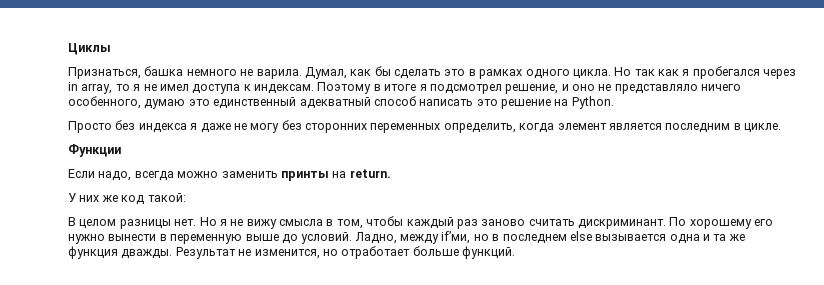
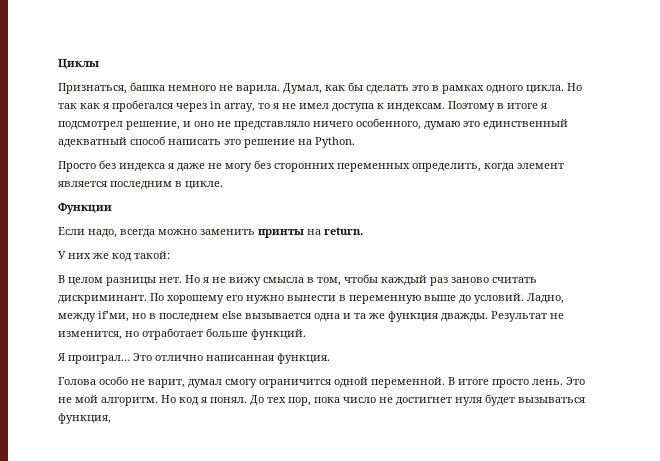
+ Я проиграл… Это отлично написанная функция.
+ Голова особо не варит, думал смогу ограничится одной переменной. В итоге просто лень. Это не мой алгоритм. Но код я понял. До тех пор, пока число не достигнет нуля будет вызываться функция,

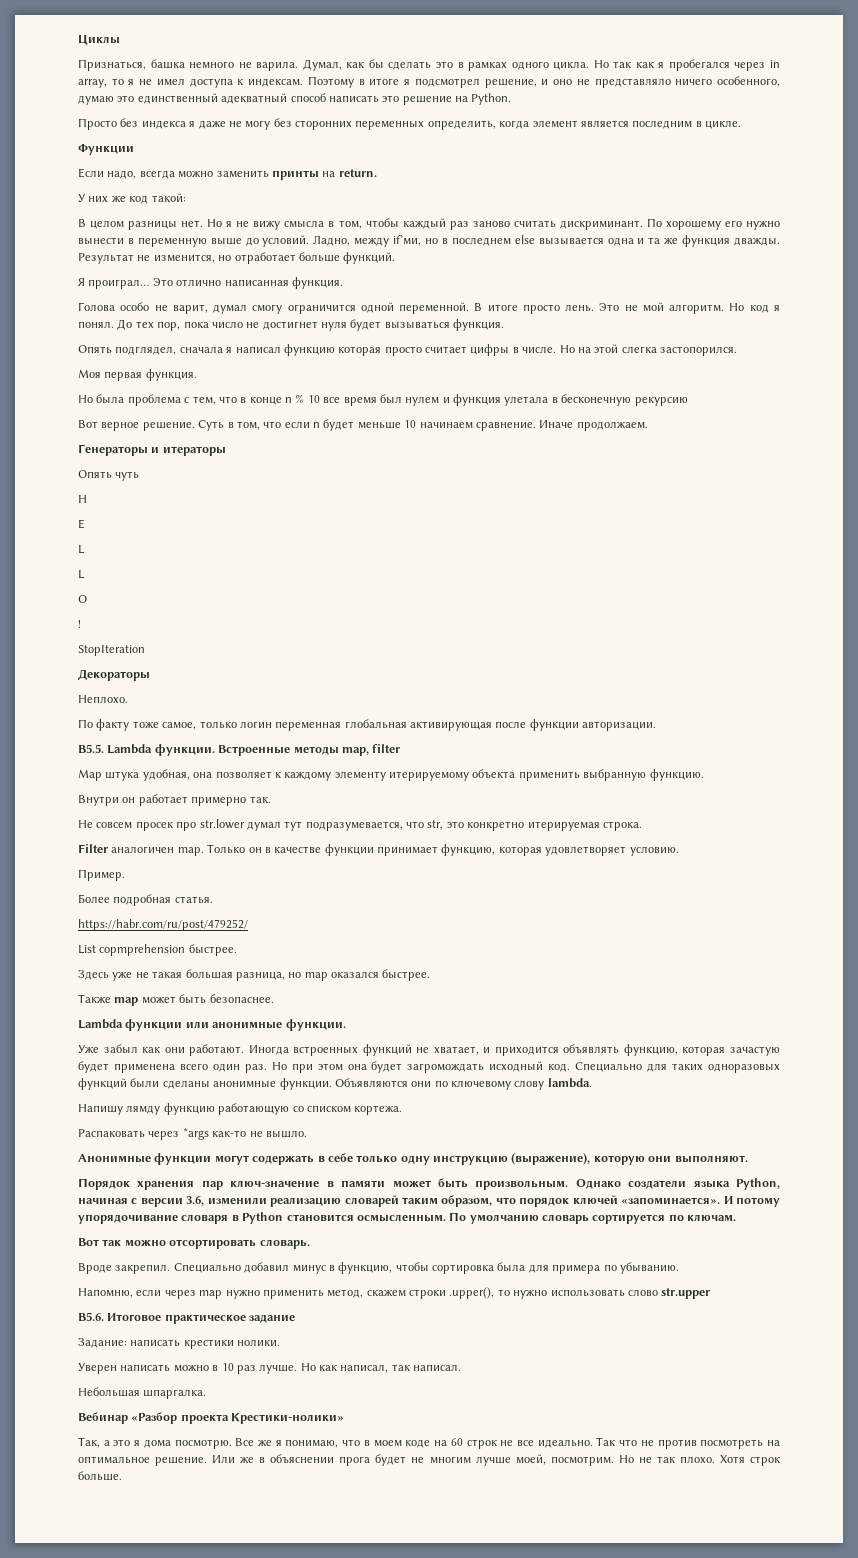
- До тех пор, пока число не достигнет нуля будет вызываться функция,
+ До тех пор, пока число не достигнет нуля будет вызываться функция.
+ Опять подглядел, сначала я написал функцию которая просто считает цифры в числе. Но на этой слегка застопорился.
+ Моя первая функция.
+ Но была проблема с тем, что в конце n % 10 все время был нулем и функция улетала в бесконечную рекурсию
+ Вот верное решение. Суть в том, что если n будет меньше 10 начинаем сравнение. Иначе продолжаем.
+ Генераторы и итераторы
+ Опять чуть
+ H
+ E
+ L
+ L
+ O
+ !
+ StopIteration
+ Декораторы
+ Неплохо.
+ По факту тоже самое, только логин переменная глобальная активирующая после функции авторизации.
+ B5.5. Lambda функции. Встроенные методы map, filter
+ Map штука удобная, она позволяет к каждому элементу итерируемому объекта применить выбранную функцию.
+ Внутри он работает примерно так.
+ Не совсем просек про str.lower думал тут подразумевается, что str, это конкретно итерируемая строка.
+ Filter аналогичен map. Только он в качестве функции принимает функцию, которая удовлетворяет условию.
+ Пример.
+ Более подробная статья.
+ https://habr.com/ru/post/479252/
+ List copmprehension быстрее.
+ Здесь уже не такая большая разница, но map оказался быстрее.
+ Также map может быть безопаснее.
+ Lambda функции или анонимные функции.
+ Уже забыл как они работают. Иногда встроенных функций не хватает, и приходится объявлять функцию, которая зачастую будет применена всего один раз. Но при этом она будет загромождать исходный код. Специально для таких одноразовых функций были сделаны анонимные функции. Объявляются они по ключевому слову lambda.
+ Напишу лямду функцию работающую со списком кортежа.
+ Распаковать через *args как-то не вышло.
+ Анонимные функции могут содержать в себе только одну инструкцию (выражение), которую они выполняют.
+ Порядок хранения пар ключ-значение в памяти может быть произвольным. Однако создатели языка Python, начиная с версии 3.6, изменили реализацию словарей таким образом, что порядок ключей «запоминается». И потому упорядочивание словаря в Python становится осмысленным. По умолчанию словарь сортируется по ключам.
+ Вот так можно отсортировать словарь.
+ Вроде закрепил. Специально добавил минус в функцию, чтобы сортировка была для примера по убыванию.
+ Напомню, если через map нужно применить метод, скажем строки .upper(), то нужно использовать слово str.upper
+ B5.6. Итоговое практическое задание
+ Задание: написать крестики нолики.
+ Уверен написать можно в 10 раз лучше. Но как написал, так написал.
+ Небольшая шпаргалка.
+ Вебинар «Разбор проекта Крестики-нолики»
+ Так, а это я дома посмотрю. Все же я понимаю, что в моем коде на 60 строк не все идеально. Так что не против посмотреть на оптимальное решение. Или же в объяснении прога будет не многим лучше моей, посмотрим. Но не так плохо. Хотя строк больше.

